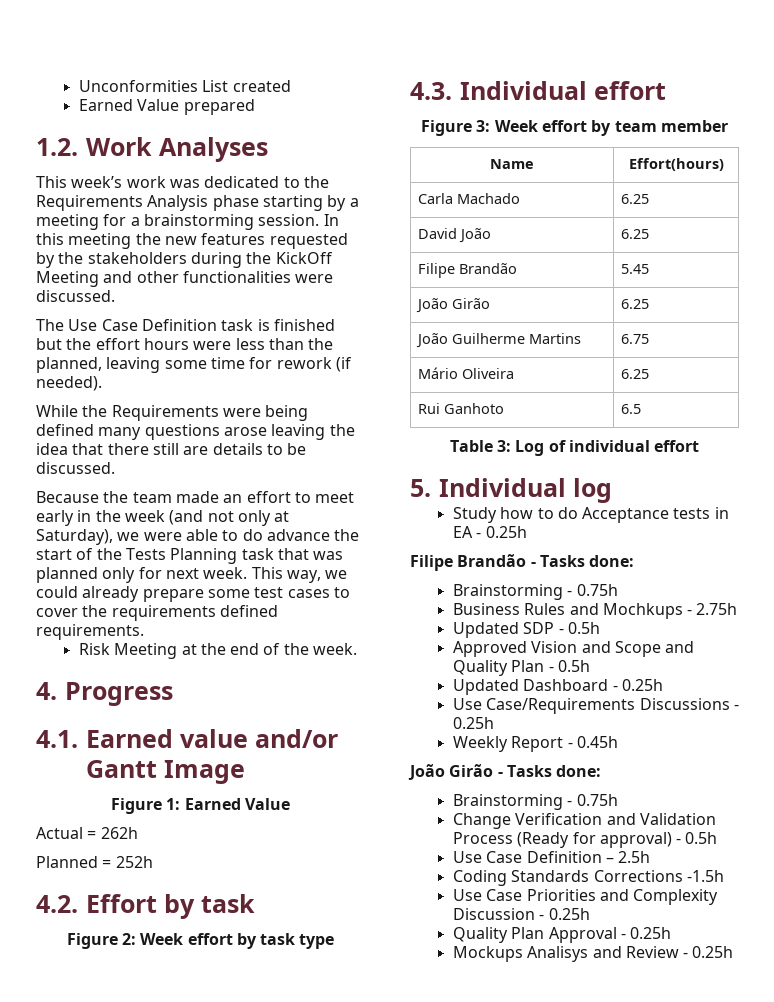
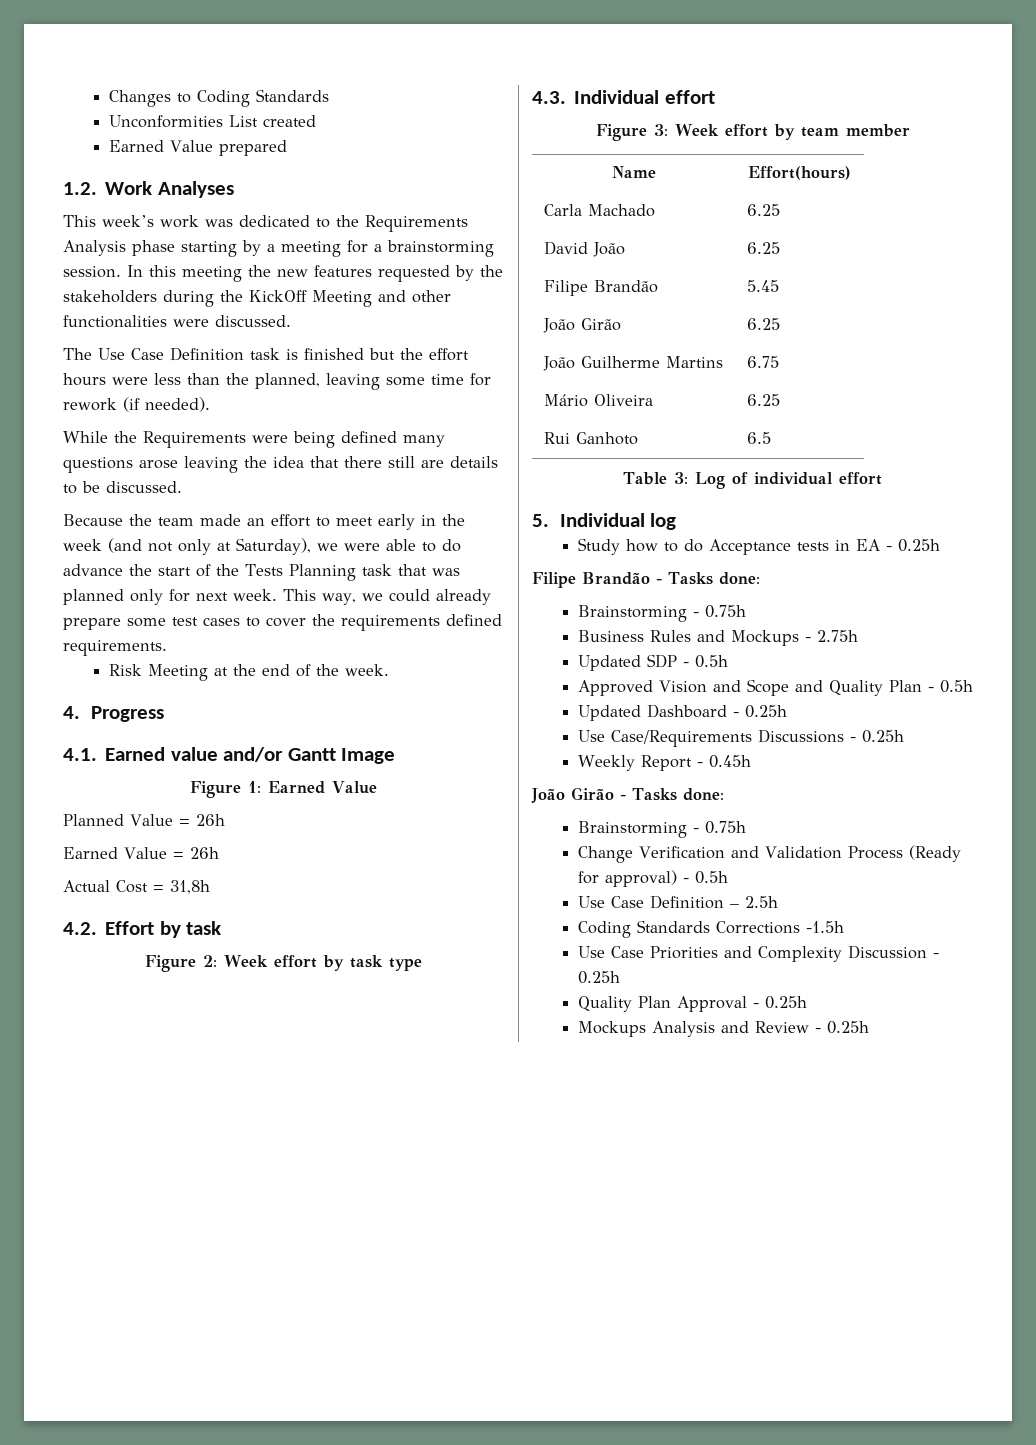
+ Changes to Coding Standards
- Actual = 262h
- Planned = 252h
+ Planned Value = 26h
+ Earned Value = 26h
+ Actual Cost = 31,8h
- Business Rules and Mochkups - 2.75h
+ Business Rules and Mockups - 2.75h
- Mockups Analisys and Review - 0.25h
+ Mockups Analysis and Review - 0.25h

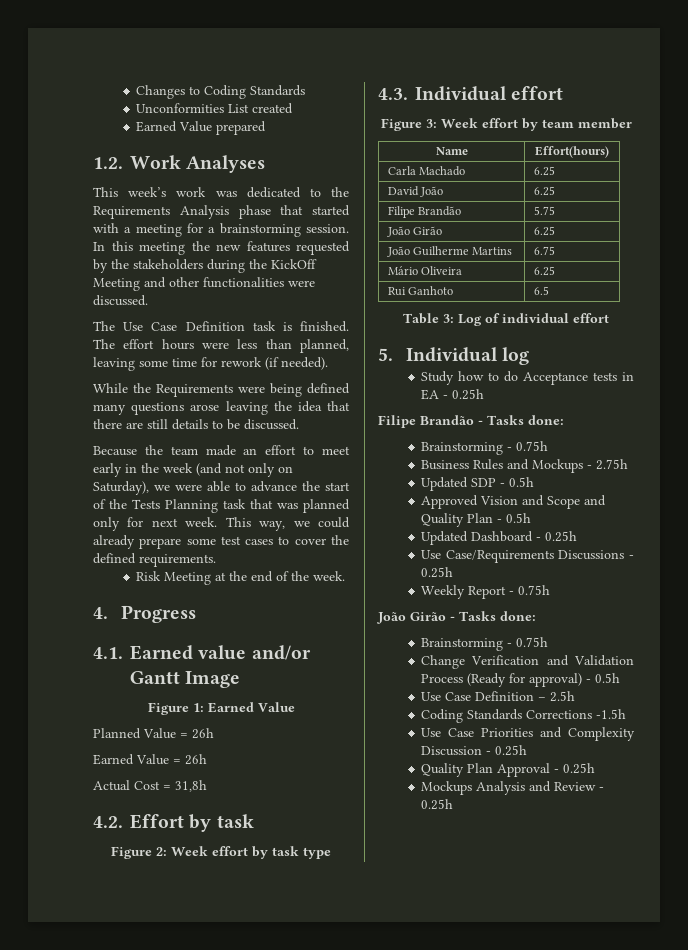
- This week’s work was dedicated to the Requirements Analysis phase starting by a meeting for a brainstorming session.
+ This week’s work was dedicated to the Requirements Analysis phase that started with a meeting for a brainstorming session.
- The Use Case Definition task is finished but the effort hours were less than the planned, leaving some time for rework (if needed).
+ The Use Case Definition task is finished. The effort hours were less than planned, leaving some time for rework (if needed).
- While the Requirements were being defined many questions arose leaving the idea that there still are details to be discussed.
+ While the Requirements were being defined many questions arose leaving the idea that there are still details to be discussed.
- Because the team made an effort to meet early in the week (and not only at Saturday), we were able to do advance the start of the Tests Planning task that was planned only for next week.
+ Because the team made an effort to meet early in the week (and not only on Saturday), we were able to advance the start of the Tests Planning task that was planned only for next week.
- This way, we could already prepare some test cases to cover the requirements defined requirements.
+ This way, we could already prepare some test cases to cover the defined requirements.
- Filipe Brandão | 5.45
+ Filipe Brandão | 5.75
- Weekly Report - 0.45h
+ Weekly Report - 0.75h

